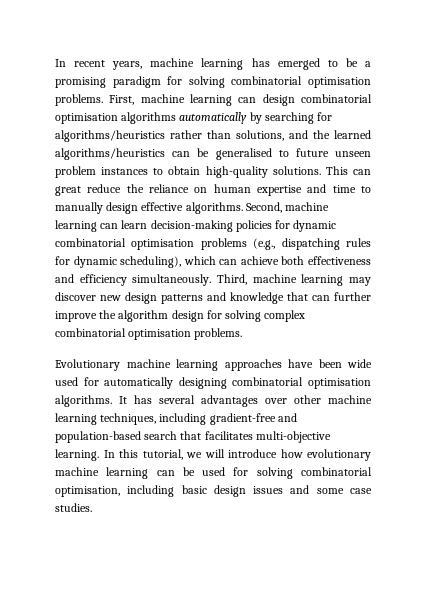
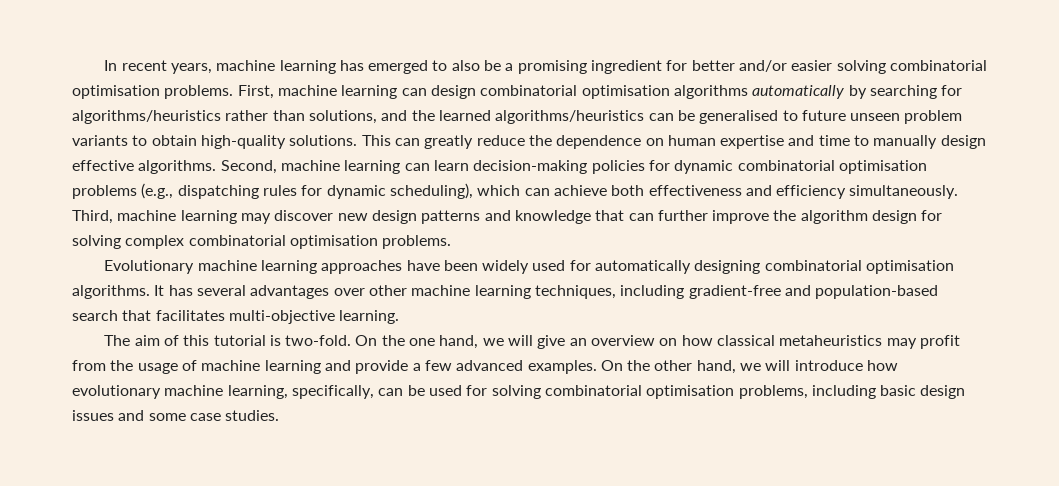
- In recent years, machine learning has emerged to be a promising paradigm for solving combinatorial optimisation problems.
+ In recent years, machine learning has emerged to also be a promising ingredient for better and/or easier solving combinatorial optimisation problems.
- First, machine learning can design combinatorial optimisation algorithms automatically by searching for algorithms/heuristics rather than solutions, and the learned algorithms/heuristics can be generalised to future unseen problem instances to obtain high-quality solutions.
+ First, machine learning can design combinatorial optimisation algorithms automatically by searching for algorithms/heuristics rather than solutions, and the learned algorithms/heuristics can be generalised to future unseen problem variants to obtain high-quality solutions.
- This can great reduce the reliance on human expertise and time to manually design effective algorithms.
+ This can greatly reduce the dependence on human expertise and time to manually design effective algorithms.
- Evolutionary machine learning approaches have been wide used for automatically designing combinatorial optimisation algorithms.
+ Evolutionary machine learning approaches have been widely used for automatically designing combinatorial optimisation algorithms.
- It has several advantages over other machine learning techniques, including gradient-free and population-based search that facilitates multi-objective learning. In this tutorial, we will introduce how evolutionary machine learning can be used for solving combinatorial optimisation, including basic design issues and some case studies.
+ It has several advantages over other machine learning techniques, including gradient-free and population-based search that facilitates multi-objective learning.
+ The aim of this tutorial is two-fold. On the one hand, we will give an overview on how classical metaheuristics may profit from the usage of machine learning and provide a few advanced examples. On the other hand, we will introduce how evolutionary machine learning, specifically, can be used for solving combinatorial optimisation problems, including basic design issues and some case studies.

